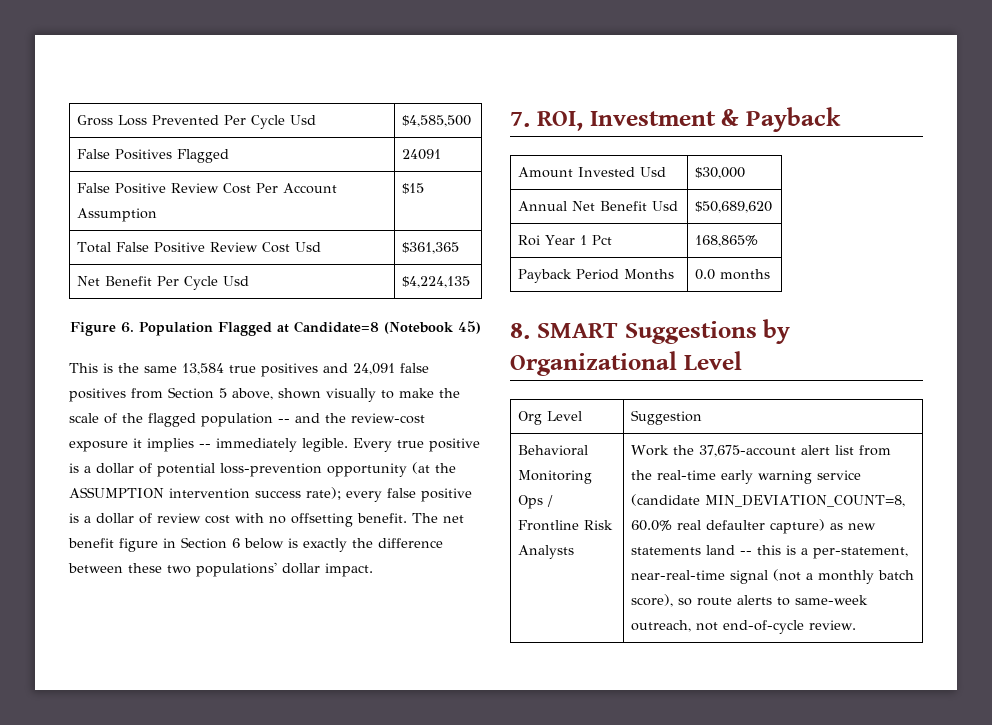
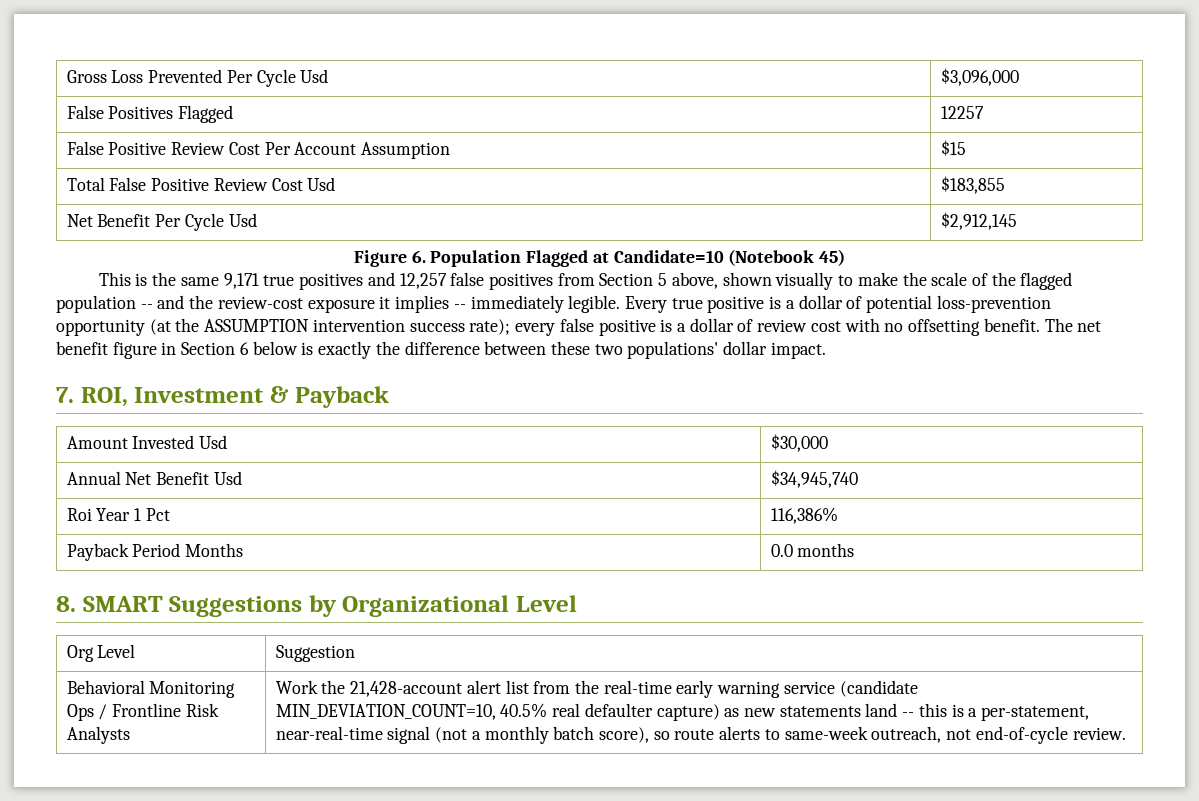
- Gross Loss Prevented Per Cycle Usd | $4,585,500
+ Gross Loss Prevented Per Cycle Usd | $3,096,000
- False Positives Flagged | 24091
+ False Positives Flagged | 12257
- Total False Positive Review Cost Usd | $361,365
+ Total False Positive Review Cost Usd | $183,855
- Net Benefit Per Cycle Usd | $4,224,135
+ Net Benefit Per Cycle Usd | $2,912,145
- Figure 6. Population Flagged at Candidate=8 (Notebook 45)
+ Figure 6. Population Flagged at Candidate=10 (Notebook 45)
- This is the same 13,584 true positives and 24,091 false positives from Section 5 above, shown visually to make the scale of the flagged population -- and the review-cost exposure it implies -- immediately legible.
+ This is the same 9,171 true positives and 12,257 false positives from Section 5 above, shown visually to make the scale of the flagged population -- and the review-cost exposure it implies -- immediately legible.
- Annual Net Benefit Usd | $50,689,620
+ Annual Net Benefit Usd | $34,945,740
- Roi Year 1 Pct | 168,865%
+ Roi Year 1 Pct | 116,386%
- Work the 37,675-account alert list from the real-time early warning service (candidate MIN_DEVIATION_COUNT=8, 60.0% real defaulter capture) as new statements land -- this is a per-statement, near-real-time signal (not a monthly batch score), so route alerts to same-week outreach, not end-of-cycle review.
+ Work the 21,428-account alert list from the real-time early warning service (candidate MIN_DEVIATION_COUNT=10, 40.5% real defaulter capture) as new statements land -- this is a per-statement, near-real-time signal (not a monthly batch score), so route alerts to same-week outreach, not end-of-cycle review.

